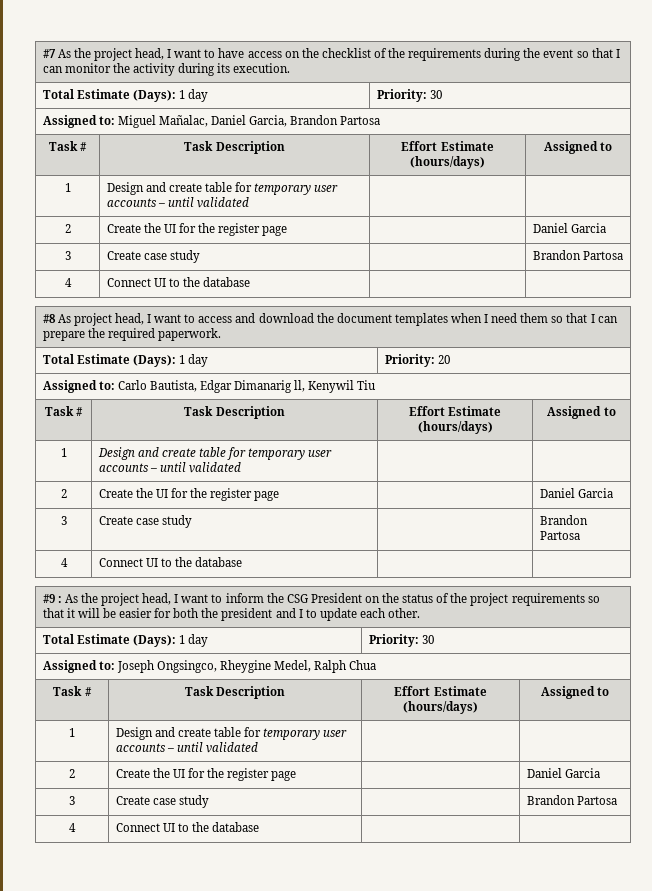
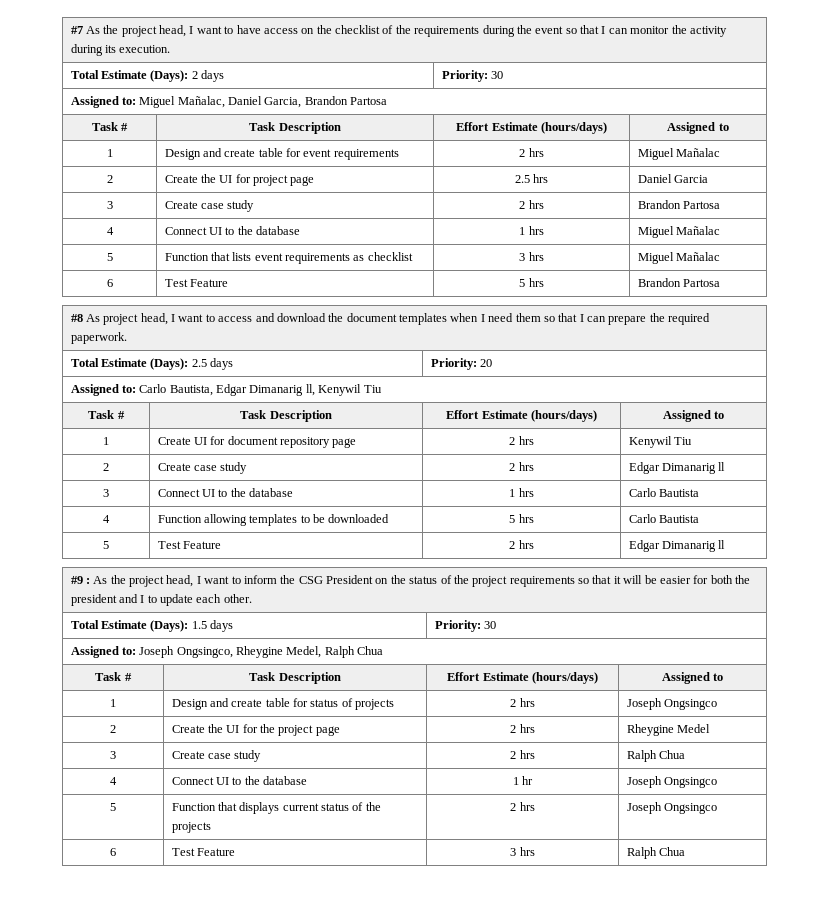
  #7 As the project head, I want to have access on the checklist of the requirements during the event so that I can monitor the activity during its execution.
- Total Estimate (Days): 1 day | Priority: 30
+ Total Estimate (Days): 2 days | Priority: 30
  Assigned to: Miguel Mañalac, Daniel Garcia, Brandon Partosa
  Task # | Task Description | Effort Estimate (hours/days) | Assigned to
- 1 | Design and create table for temporary user accounts – until validated | |
- 2 | Create the UI for the register page | | Daniel Garcia
- 3 | Create case study | | Brandon Partosa
- 4 | Connect UI to the database | |
+ 1 | Design and create table for event requirements | 2 hrs | Miguel Mañalac
+ 2 | Create the UI for project page | 2.5 hrs | Daniel Garcia
+ 3 | Create case study | 2 hrs | Brandon Partosa
+ 4 | Connect UI to the database | 1 hrs | Miguel Mañalac
+ 5 | Function that lists event requirements as checklist | 3 hrs | Miguel Mañalac
+ 6 | Test Feature | 5 hrs | Brandon Partosa
- Total Estimate (Days): 1 day | Priority: 20
+ Total Estimate (Days): 2.5 days | Priority: 20
  Assigned to: Carlo Bautista, Edgar Dimanarig ll, Kenywil Tiu
  Task # | Task Description | Effort Estimate (hours/days) | Assigned to
- 1 | Design and create table for temporary user accounts – until validated | |
- 2 | Create the UI for the register page | | Daniel Garcia
- 3 | Create case study | | Brandon Partosa
- 4 | Connect UI to the database | |
+ 1 | Create UI for document repository page | 2 hrs | Kenywil Tiu
+ 2 | Create case study | 2 hrs | Edgar Dimanarig ll
+ 3 | Connect UI to the database | 1 hrs | Carlo Bautista
+ 4 | Function allowing templates to be downloaded | 5 hrs | Carlo Bautista
+ 5 | Test Feature | 2 hrs | Edgar Dimanarig ll
  #9 : As the project head, I want to inform the CSG President on the status of the project requirements so that it will be easier for both the president and I to update each other.
- Total Estimate (Days): 1 day | Priority: 30
+ Total Estimate (Days): 1.5 days | Priority: 30
  Assigned to: Joseph Ongsingco, Rheygine Medel, Ralph Chua
  Task # | Task Description | Effort Estimate (hours/days) | Assigned to
- 1 | Design and create table for temporary user accounts – until validated | |
- 2 | Create the UI for the register page | | Daniel Garcia
- 3 | Create case study | | Brandon Partosa
- 4 | Connect UI to the database | |
+ 1 | Design and create table for status of projects | 2 hrs | Joseph Ongsingco
+ 2 | Create the UI for the project page | 2 hrs | Rheygine Medel
+ 3 | Create case study | 2 hrs | Ralph Chua
+ 4 | Connect UI to the database | 1 hr | Joseph Ongsingco
+ 5 | Function that displays current status of the projects | 2 hrs | Joseph Ongsingco
+ 6 | Test Feature | 3 hrs | Ralph Chua

